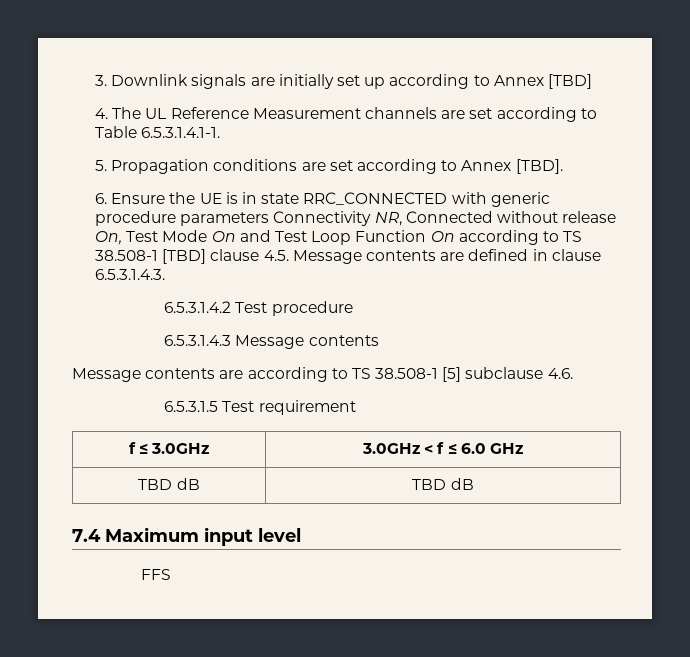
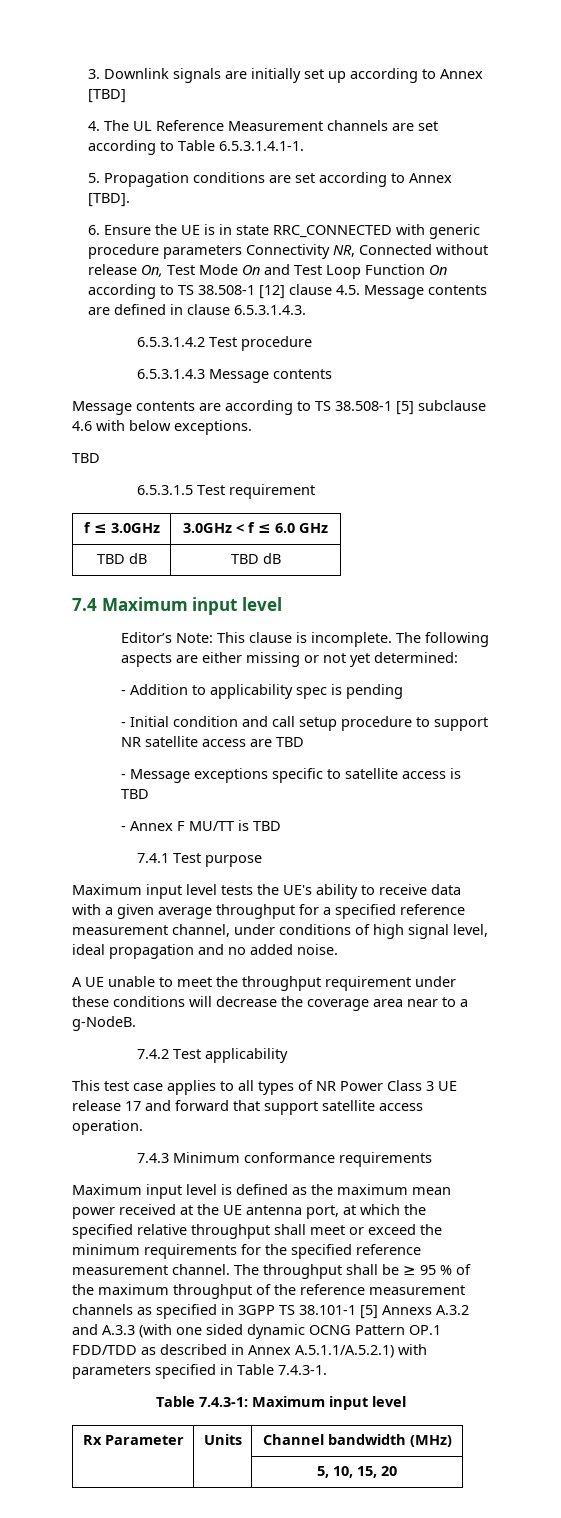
- 6. Ensure the UE is in state RRC_CONNECTED with generic procedure parameters Connectivity NR, Connected without release On, Test Mode On and Test Loop Function On according to TS 38.508-1 [TBD] clause 4.5. Message contents are defined in clause 6.5.3.1.4.3.
+ 6. Ensure the UE is in state RRC_CONNECTED with generic procedure parameters Connectivity NR, Connected without release On, Test Mode On and Test Loop Function On according to TS 38.508-1 [12] clause 4.5. Message contents are defined in clause 6.5.3.1.4.3.
- Message contents are according to TS 38.508-1 [5] subclause 4.6.
+ Message contents are according to TS 38.508-1 [5] subclause 4.6 with below exceptions.
+ TBD
- FFS
+ Editor’s Note: This clause is incomplete. The following aspects are either missing or not yet determined:
+ - Addition to applicability spec is pending
+ - Initial condition and call setup procedure to support NR satellite access are TBD
+ - Message exceptions specific to satellite access is TBD
+ - Annex F MU/TT is TBD
+ 7.4.1 Test purpose
+ Maximum input level tests the UE's ability to receive data with a given average throughput for a specified reference measurement channel, under conditions of high signal level, ideal propagation and no added noise.
+ A UE unable to meet the throughput requirement under these conditions will decrease the coverage area near to a g-NodeB.
+ 7.4.2 Test applicability
+ This test case applies to all types of NR Power Class 3 UE release 17 and forward that support satellite access operation.
+ 7.4.3 Minimum conformance requirements
+ Maximum input level is defined as the maximum mean power received at the UE antenna port, at which the specified relative throughput shall meet or exceed the minimum requirements for the specified reference measurement channel. The throughput shall be ≥ 95 % of the maximum throughput of the reference measurement channels as specified in 3GPP TS 38.101-1 [5] Annexs A.3.2 and A.3.3 (with one sided dynamic OCNG Pattern OP.1 FDD/TDD as described in Annex A.5.1.1/A.5.2.1) with parameters specified in Table 7.4.3-1.
+ Table 7.4.3-1: Maximum input level
+ Rx Parameter | Units | Channel bandwidth (MHz)
+ | | 5, 10, 15, 20

